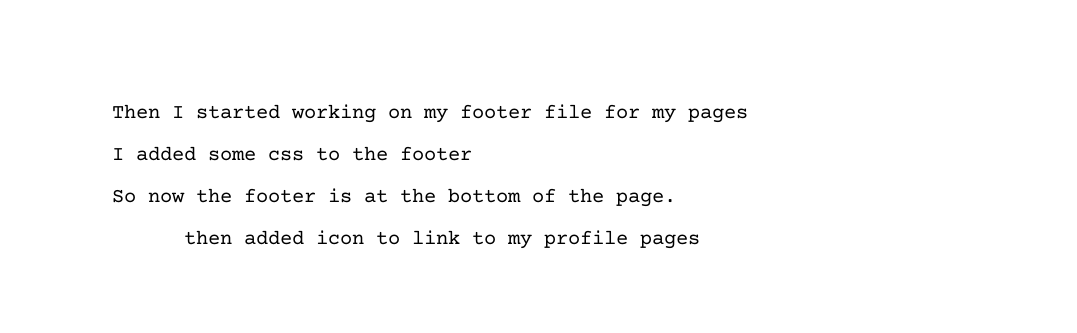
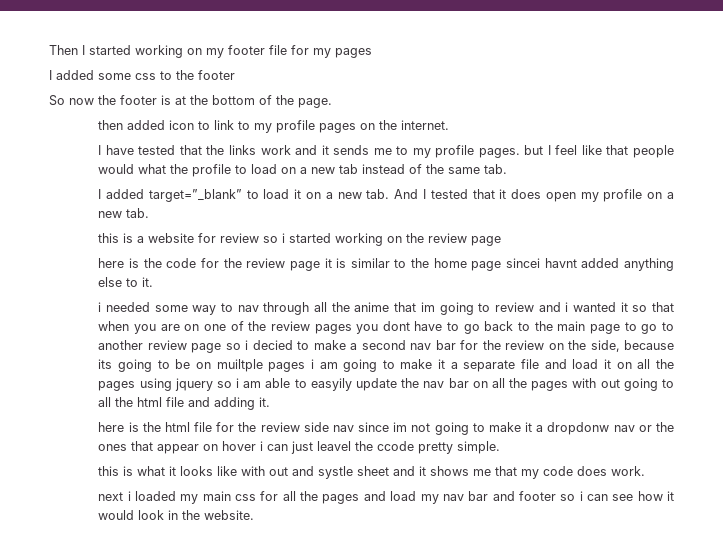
- then added icon to link to my profile pages
+ then added icon to link to my profile pages on the internet.
+ I have tested that the links work and it sends me to my profile pages. but I feel like that people would what the profile to load on a new tab instead of the same tab.
+ I added target=”_blank” to load it on a new tab. And I tested that it does open my profile on a new tab.
+ this is a website for review so i started working on the review page
+ here is the code for the review page it is similar to the home page sincei havnt added anything else to it.
+ i needed some way to nav through all the anime that im going to review and i wanted it so that when you are on one of the review pages you dont have to go back to the main page to go to another review page so i decied to make a second nav bar for the review on the side, because its going to be on muiltple pages i am going to make it a separate file and load it on all the pages using jquery so i am able to easyily update the nav bar on all the pages with out going to all the html file and adding it.
+ here is the html file for the review side nav since im not going to make it a dropdonw nav or the ones that appear on hover i can just leavel the ccode pretty simple.
+ this is what it looks like with out and systle sheet and it shows me that my code does work.
+ next i loaded my main css for all the pages and load my nav bar and footer so i can see how it would look in the website.

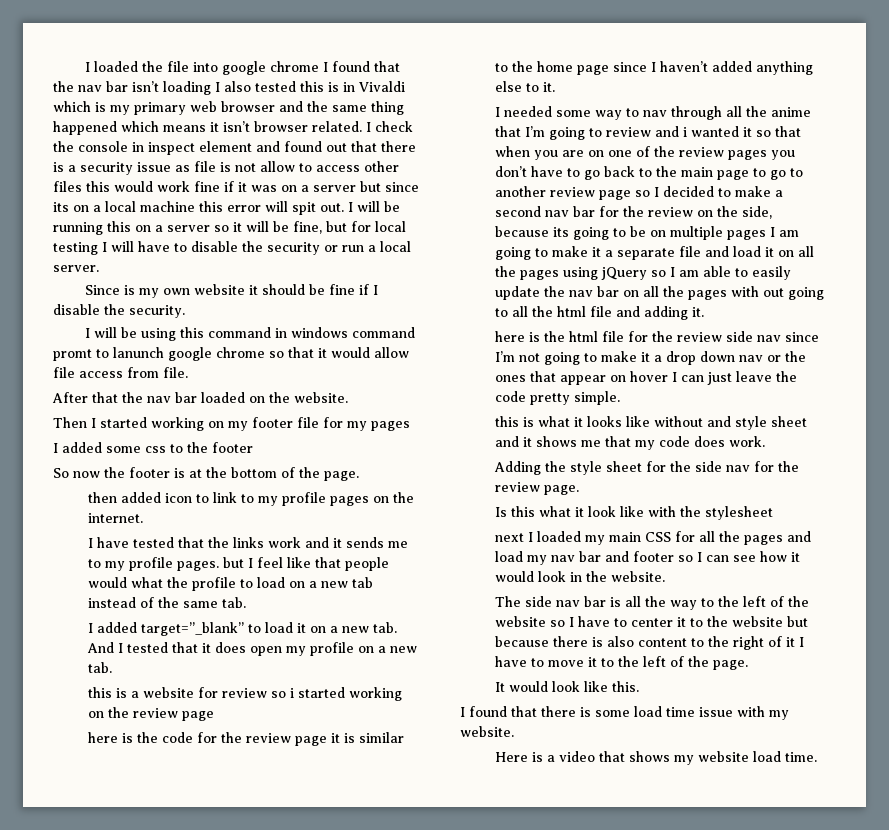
+ I loaded the file into google chrome I found that the nav bar isn’t loading I also tested this is in Vivaldi which is my primary web browser and the same thing happened which means it isn’t browser related. I check the console in inspect element and found out that there is a security issue as file is not allow to access other files this would work fine if it was on a server but since its on a local machine this error will spit out. I will be running this on a server so it will be fine, but for local testing I will have to disable the security or run a local server.
+ Since is my own website it should be fine if I disable the security.
+ I will be using this command in windows command promt to lanunch google chrome so that it would allow file access from file.
+ After that the nav bar loaded on the website.
- here is the code for the review page it is similar to the home page sincei havnt added anything else to it.
+ here is the code for the review page it is similar to the home page since I haven’t added anything else to it.
- i needed some way to nav through all the anime that im going to review and i wanted it so that when you are on one of the review pages you dont have to go back to the main page to go to another review page so i decied to make a second nav bar for the review on the side, because its going to be on muiltple pages i am going to make it a separate file and load it on all the pages using jquery so i am able to easyily update the nav bar on all the pages with out going to all the html file and adding it.
+ I needed some way to nav through all the anime that I’m going to review and i wanted it so that when you are on one of the review pages you don’t have to go back to the main page to go to another review page so I decided to make a second nav bar for the review on the side, because its going to be on multiple pages I am going to make it a separate file and load it on all the pages using jQuery so I am able to easily update the nav bar on all the pages with out going to all the html file and adding it.
- here is the html file for the review side nav since im not going to make it a dropdonw nav or the ones that appear on hover i can just leavel the ccode pretty simple.
+ here is the html file for the review side nav since I’m not going to make it a drop down nav or the ones that appear on hover I can just leave the code pretty simple.
- this is what it looks like with out and systle sheet and it shows me that my code does work.
+ this is what it looks like without and style sheet and it shows me that my code does work.
+ Adding the style sheet for the side nav for the review page.
+ Is this what it look like with the stylesheet
- next i loaded my main css for all the pages and load my nav bar and footer so i can see how it would look in the website.
+ next I loaded my main CSS for all the pages and load my nav bar and footer so I can see how it would look in the website.
+ The side nav bar is all the way to the left of the website so I have to center it to the website but because there is also content to the right of it I have to move it to the left of the page.
+ It would look like this.
+ I found that there is some load time issue with my website.
+ Here is a video that shows my website load time.

